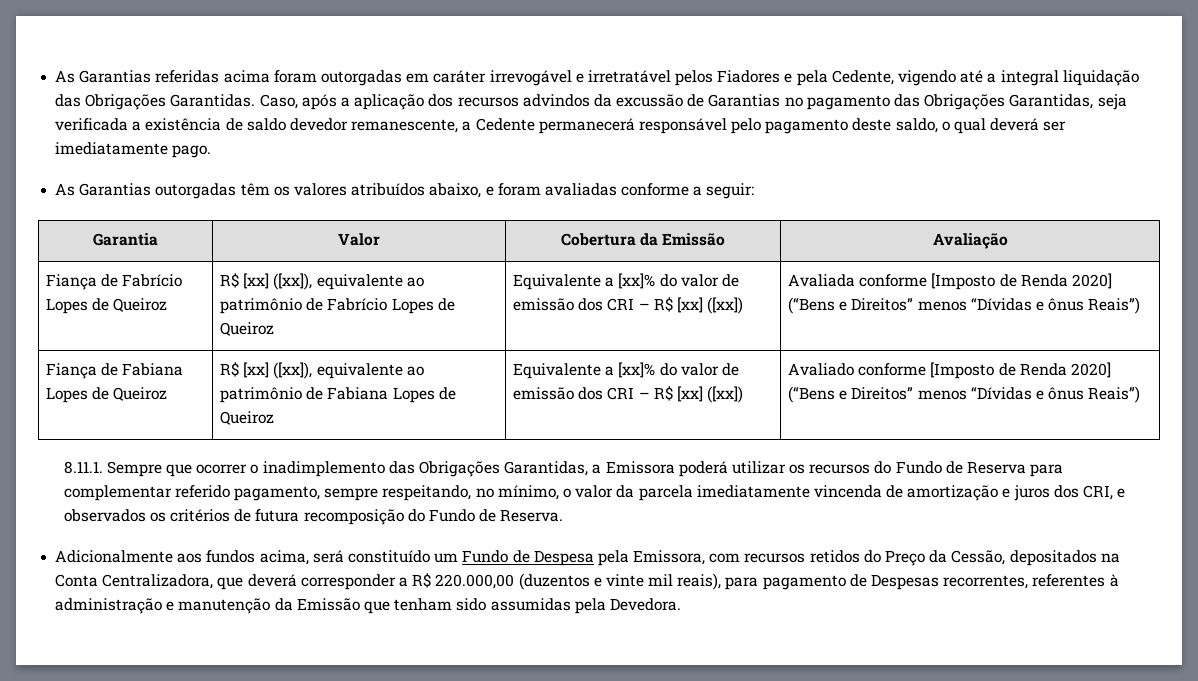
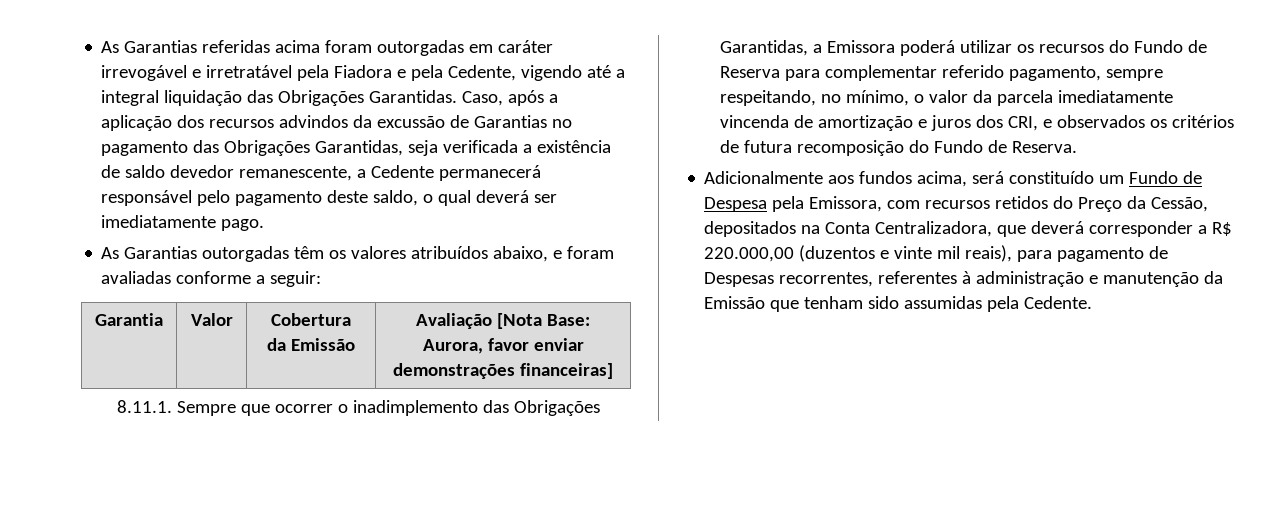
- As Garantias referidas acima foram outorgadas em caráter irrevogável e irretratável pelos Fiadores e pela Cedente, vigendo até a integral liquidação das Obrigações Garantidas.
+ As Garantias referidas acima foram outorgadas em caráter irrevogável e irretratável pela Fiadora e pela Cedente, vigendo até a integral liquidação das Obrigações Garantidas.
- Garantia | Valor | Cobertura da Emissão | Avaliação
- Fiança de Fabrício Lopes de Queiroz | R$ [xx] ([xx]), equivalente ao patrimônio de Fabrício Lopes de Queiroz | Equivalente a [xx]% do valor de emissão dos CRI – R$ [xx] ([xx]) | Avaliada conforme [Imposto de Renda 2020] (“Bens e Direitos” menos “Dívidas e ônus Reais”)
- Fiança de Fabiana Lopes de Queiroz | R$ [xx] ([xx]), equivalente ao patrimônio de Fabiana Lopes de Queiroz | Equivalente a [xx]% do valor de emissão dos CRI – R$ [xx] ([xx]) | Avaliado conforme [Imposto de Renda 2020] (“Bens e Direitos” menos “Dívidas e ônus Reais”)
+ Garantia | Valor | Cobertura da Emissão | Avaliação [Nota Base: Aurora, favor enviar demonstrações financeiras]
- Adicionalmente aos fundos acima, será constituído um Fundo de Despesa pela Emissora, com recursos retidos do Preço da Cessão, depositados na Conta Centralizadora, que deverá corresponder a R$ 220.000,00 (duzentos e vinte mil reais), para pagamento de Despesas recorrentes, referentes à administração e manutenção da Emissão que tenham sido assumidas pela Devedora.
+ Adicionalmente aos fundos acima, será constituído um Fundo de Despesa pela Emissora, com recursos retidos do Preço da Cessão, depositados na Conta Centralizadora, que deverá corresponder a R$ 220.000,00 (duzentos e vinte mil reais), para pagamento de Despesas recorrentes, referentes à administração e manutenção da Emissão que tenham sido assumidas pela Cedente.

